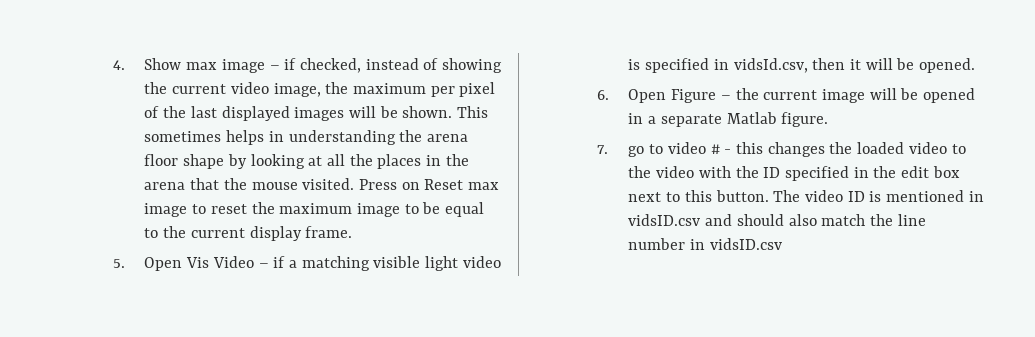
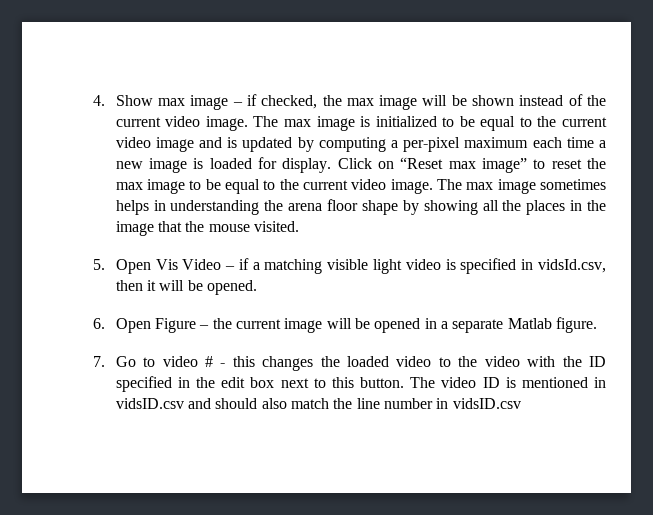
- 4. Show max image – if checked, instead of showing the current video image, the maximum per pixel of the last displayed images will be shown. This sometimes helps in understanding the arena floor shape by looking at all the places in the arena that the mouse visited. Press on Reset max image to reset the maximum image to be equal to the current display frame.
+ 4. Show max image – if checked, the max image will be shown instead of the current video image. The max image is initialized to be equal to the current video image and is updated by computing a per-pixel maximum each time a new image is loaded for display. Click on “Reset max image” to reset the max image to be equal to the current video image. The max image sometimes helps in understanding the arena floor shape by showing all the places in the image that the mouse visited.
- 7. go to video # - this changes the loaded video to the video with the ID specified in the edit box next to this button.
+ 7. Go to video # - this changes the loaded video to the video with the ID specified in the edit box next to this button.

